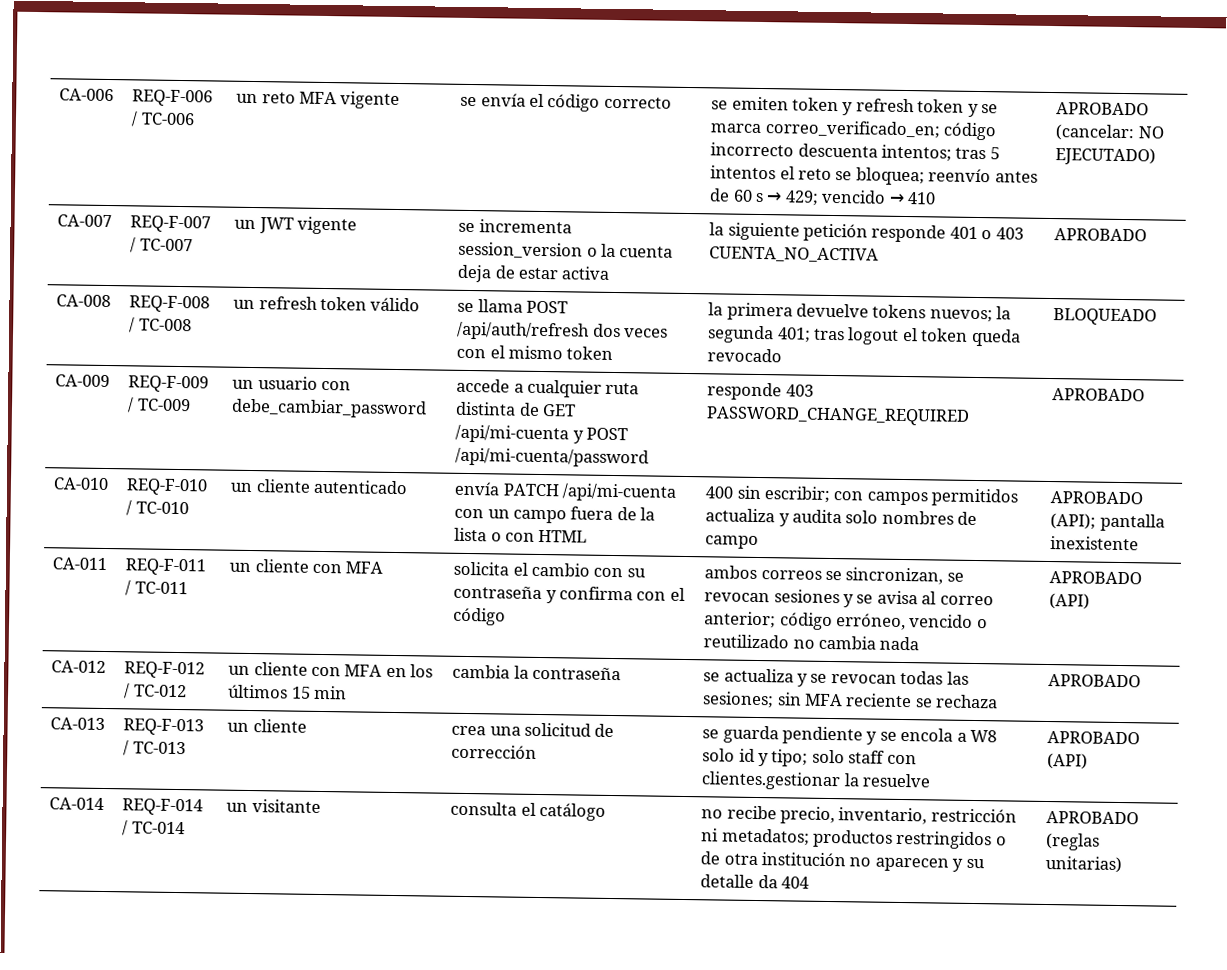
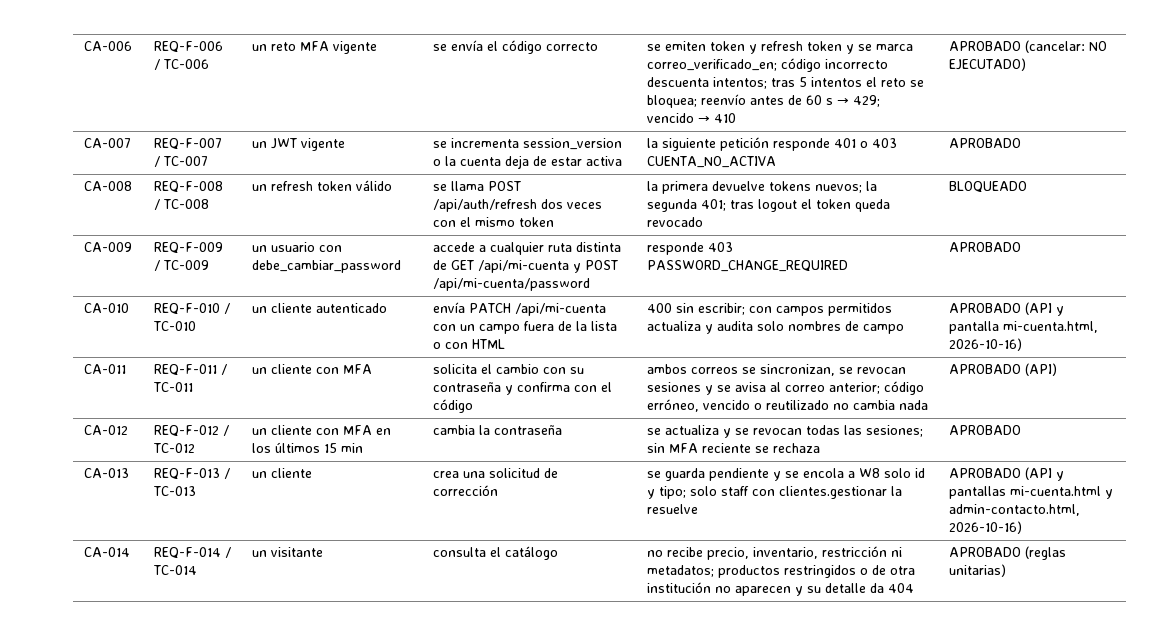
- CA-010 | REQ-F-010 / TC-010 | un cliente autenticado | envía PATCH /api/mi-cuenta con un campo fuera de la lista o con HTML | 400 sin escribir; con campos permitidos actualiza y audita solo nombres de campo | APROBADO (API); pantalla inexistente
+ CA-010 | REQ-F-010 / TC-010 | un cliente autenticado | envía PATCH /api/mi-cuenta con un campo fuera de la lista o con HTML | 400 sin escribir; con campos permitidos actualiza y audita solo nombres de campo | APROBADO (API y pantalla mi-cuenta.html, 2026-10-16)
- CA-013 | REQ-F-013 / TC-013 | un cliente | crea una solicitud de corrección | se guarda pendiente y se encola a W8 solo id y tipo; solo staff con clientes.gestionar la resuelve | APROBADO (API)
+ CA-013 | REQ-F-013 / TC-013 | un cliente | crea una solicitud de corrección | se guarda pendiente y se encola a W8 solo id y tipo; solo staff con clientes.gestionar la resuelve | APROBADO (API y pantallas mi-cuenta.html y admin-contacto.html, 2026-10-16)

